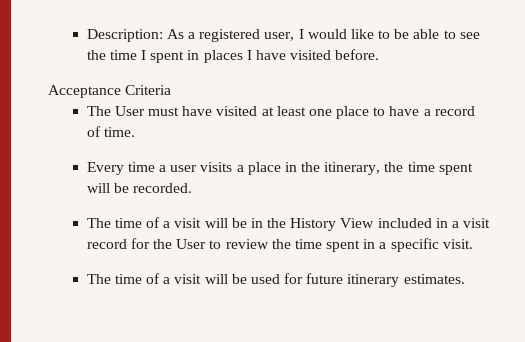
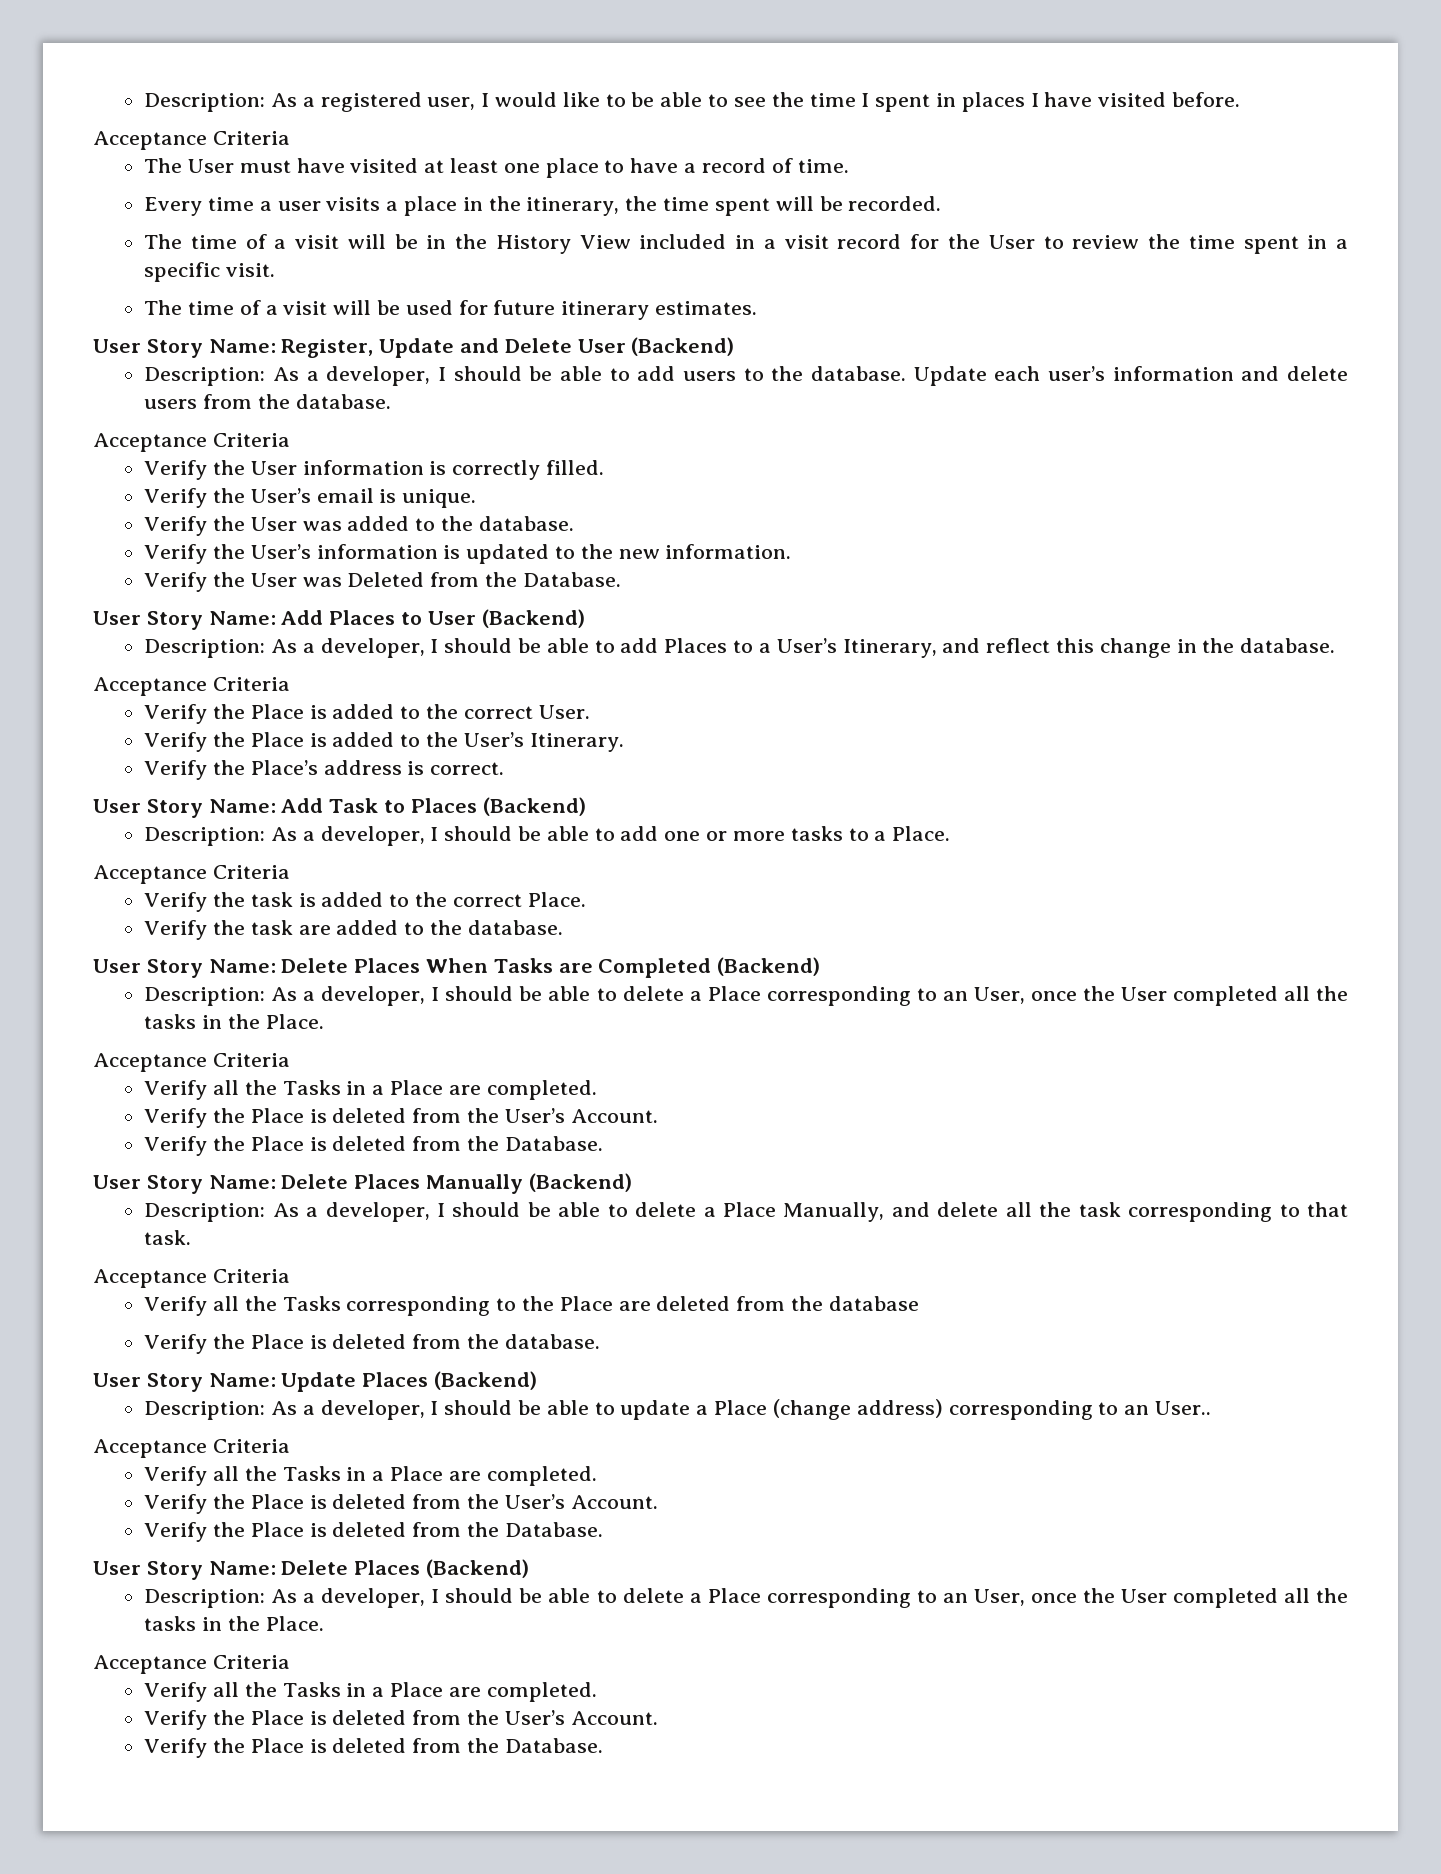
+ User Story Name: Register, Update and Delete User (Backend)
+ Description: As a developer, I should be able to add users to the database. Update each user’s information and delete users from the database.
+ Acceptance Criteria
+ Verify the User information is correctly filled.
+ Verify the User’s email is unique.
+ Verify the User was added to the database.
+ Verify the User’s information is updated to the new information.
+ Verify the User was Deleted from the Database.
+ User Story Name: Add Places to User (Backend)
+ Description: As a developer, I should be able to add Places to a User’s Itinerary, and reflect this change in the database.
+ Acceptance Criteria
+ Verify the Place is added to the correct User.
+ Verify the Place is added to the User’s Itinerary.
+ Verify the Place’s address is correct.
+ User Story Name: Add Task to Places (Backend)
+ Description: As a developer, I should be able to add one or more tasks to a Place.
+ Acceptance Criteria
+ Verify the task is added to the correct Place.
+ Verify the task are added to the database.
+ User Story Name: Delete Places When Tasks are Completed (Backend)
+ Description: As a developer, I should be able to delete a Place corresponding to an User, once the User completed all the tasks in the Place.
+ Acceptance Criteria
+ Verify all the Tasks in a Place are completed.
+ Verify the Place is deleted from the User’s Account.
+ Verify the Place is deleted from the Database.
+ User Story Name: Delete Places Manually (Backend)
+ Description: As a developer, I should be able to delete a Place Manually, and delete all the task corresponding to that task.
+ Acceptance Criteria
+ Verify all the Tasks corresponding to the Place are deleted from the database
+ Verify the Place is deleted from the database.
+ User Story Name: Update Places (Backend)
+ Description: As a developer, I should be able to update a Place (change address) corresponding to an User..
+ Acceptance Criteria
+ Verify all the Tasks in a Place are completed.
+ Verify the Place is deleted from the User’s Account.
+ Verify the Place is deleted from the Database.
+ User Story Name: Delete Places (Backend)
+ Description: As a developer, I should be able to delete a Place corresponding to an User, once the User completed all the tasks in the Place.
+ Acceptance Criteria
+ Verify all the Tasks in a Place are completed.
+ Verify the Place is deleted from the User’s Account.
+ Verify the Place is deleted from the Database.

